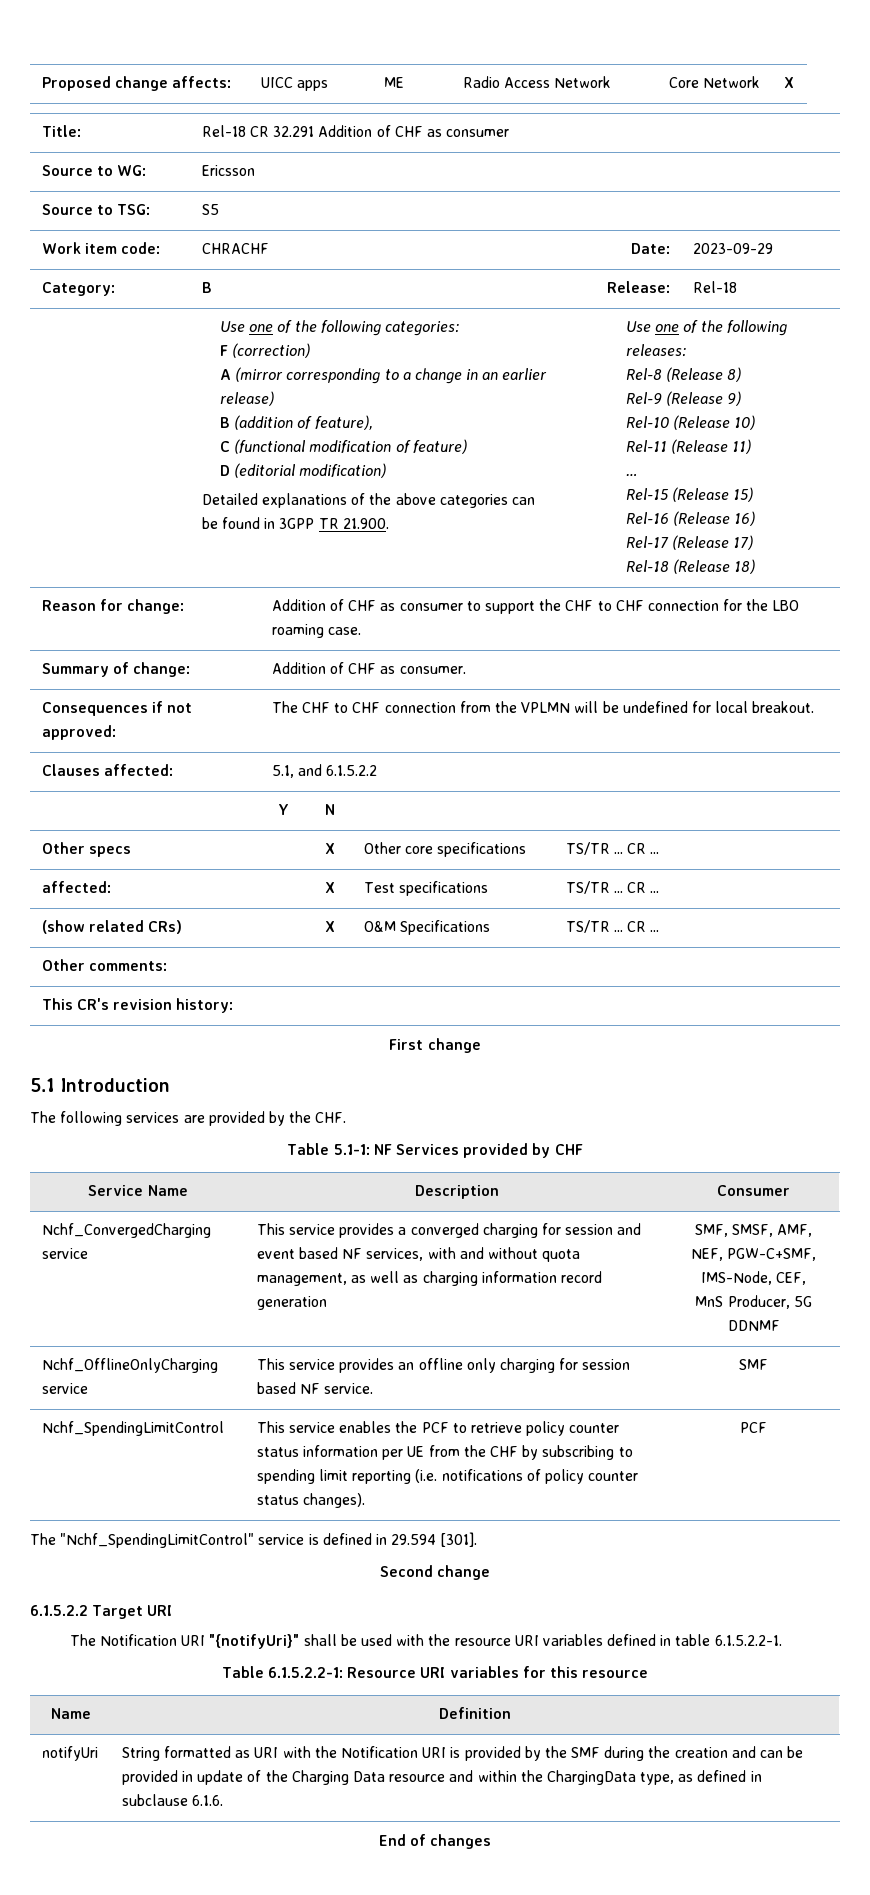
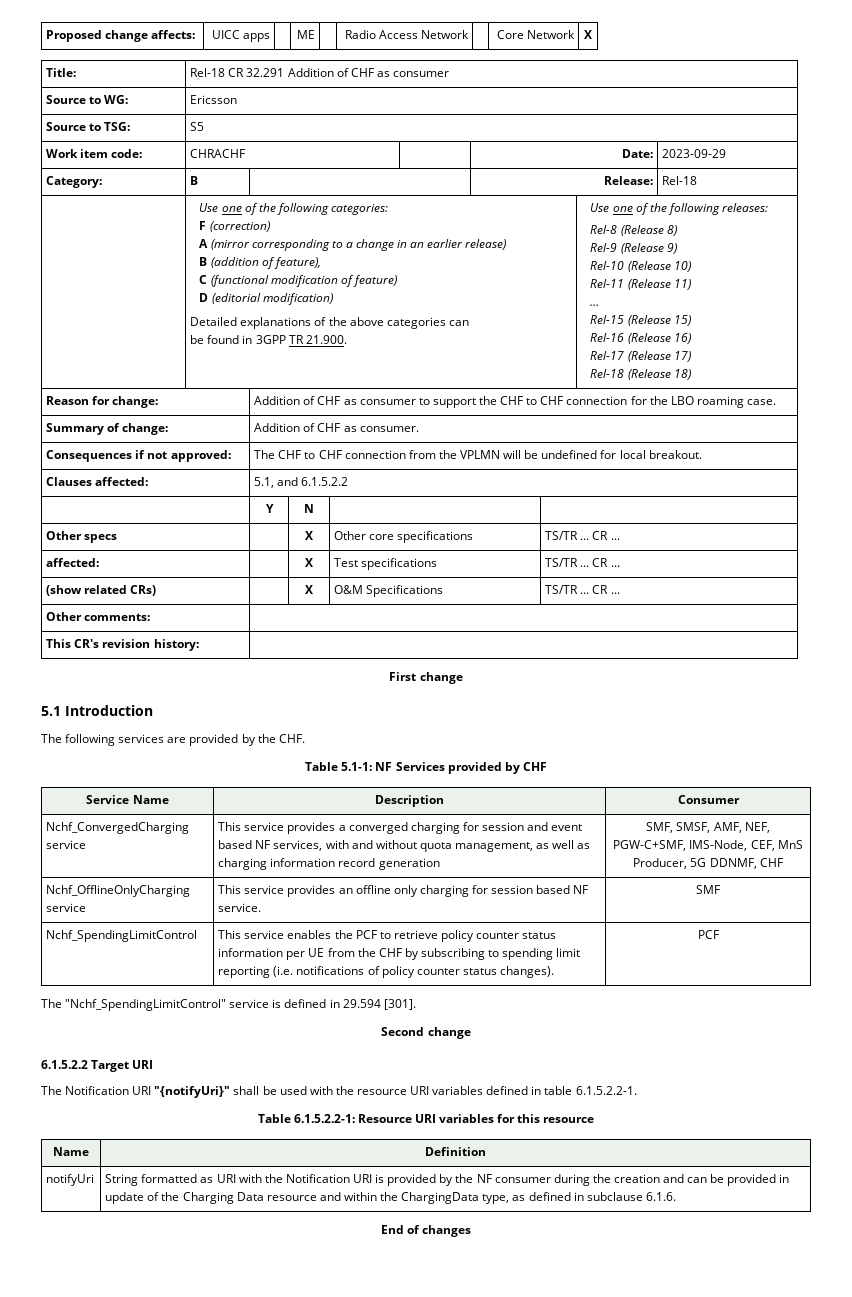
- Nchf_ConvergedCharging service | This service provides a converged charging for session and event based NF services, with and without quota management, as well as charging information record generation | SMF, SMSF, AMF, NEF, PGW-C+SMF, IMS-Node, CEF,
- MnS Producer, 5G DDNMF
+ Nchf_ConvergedCharging service | This service provides a converged charging for session and event based NF services, with and without quota management, as well as charging information record generation | SMF, SMSF, AMF, NEF, PGW-C+SMF, IMS-Node, CEF, MnS Producer, 5G DDNMF, CHF
- notifyUri | String formatted as URI with the Notification URI is provided by the SMF during the creation and can be provided in update of the Charging Data resource and within the ChargingData type, as defined in subclause 6.1.6.
+ notifyUri | String formatted as URI with the Notification URI is provided by the NF consumer during the creation and can be provided in update of the Charging Data resource and within the ChargingData type, as defined in subclause 6.1.6.

